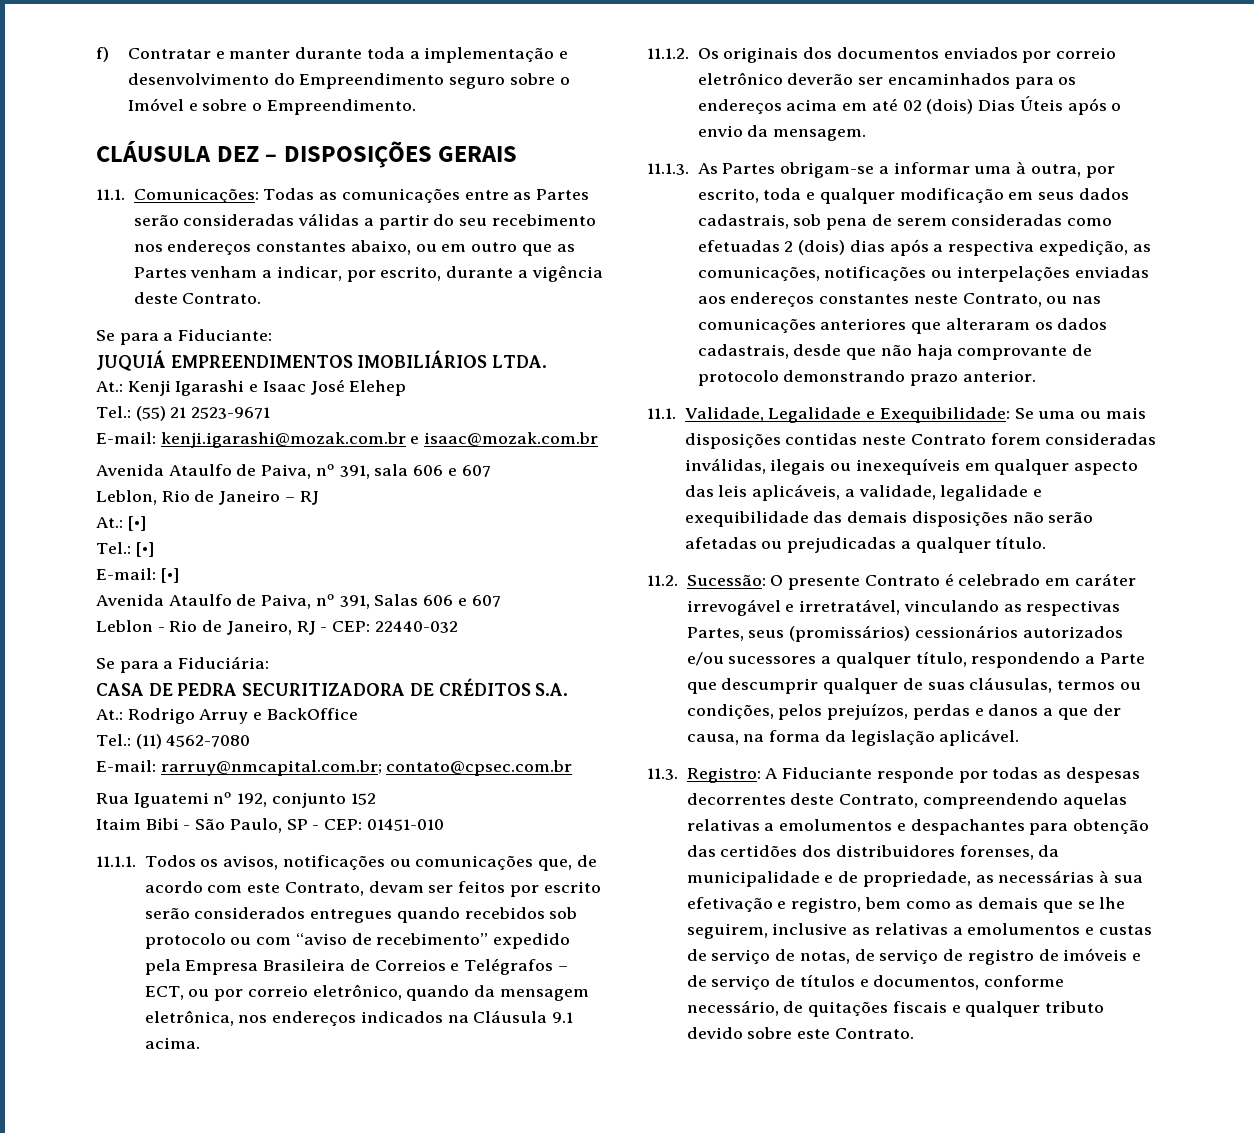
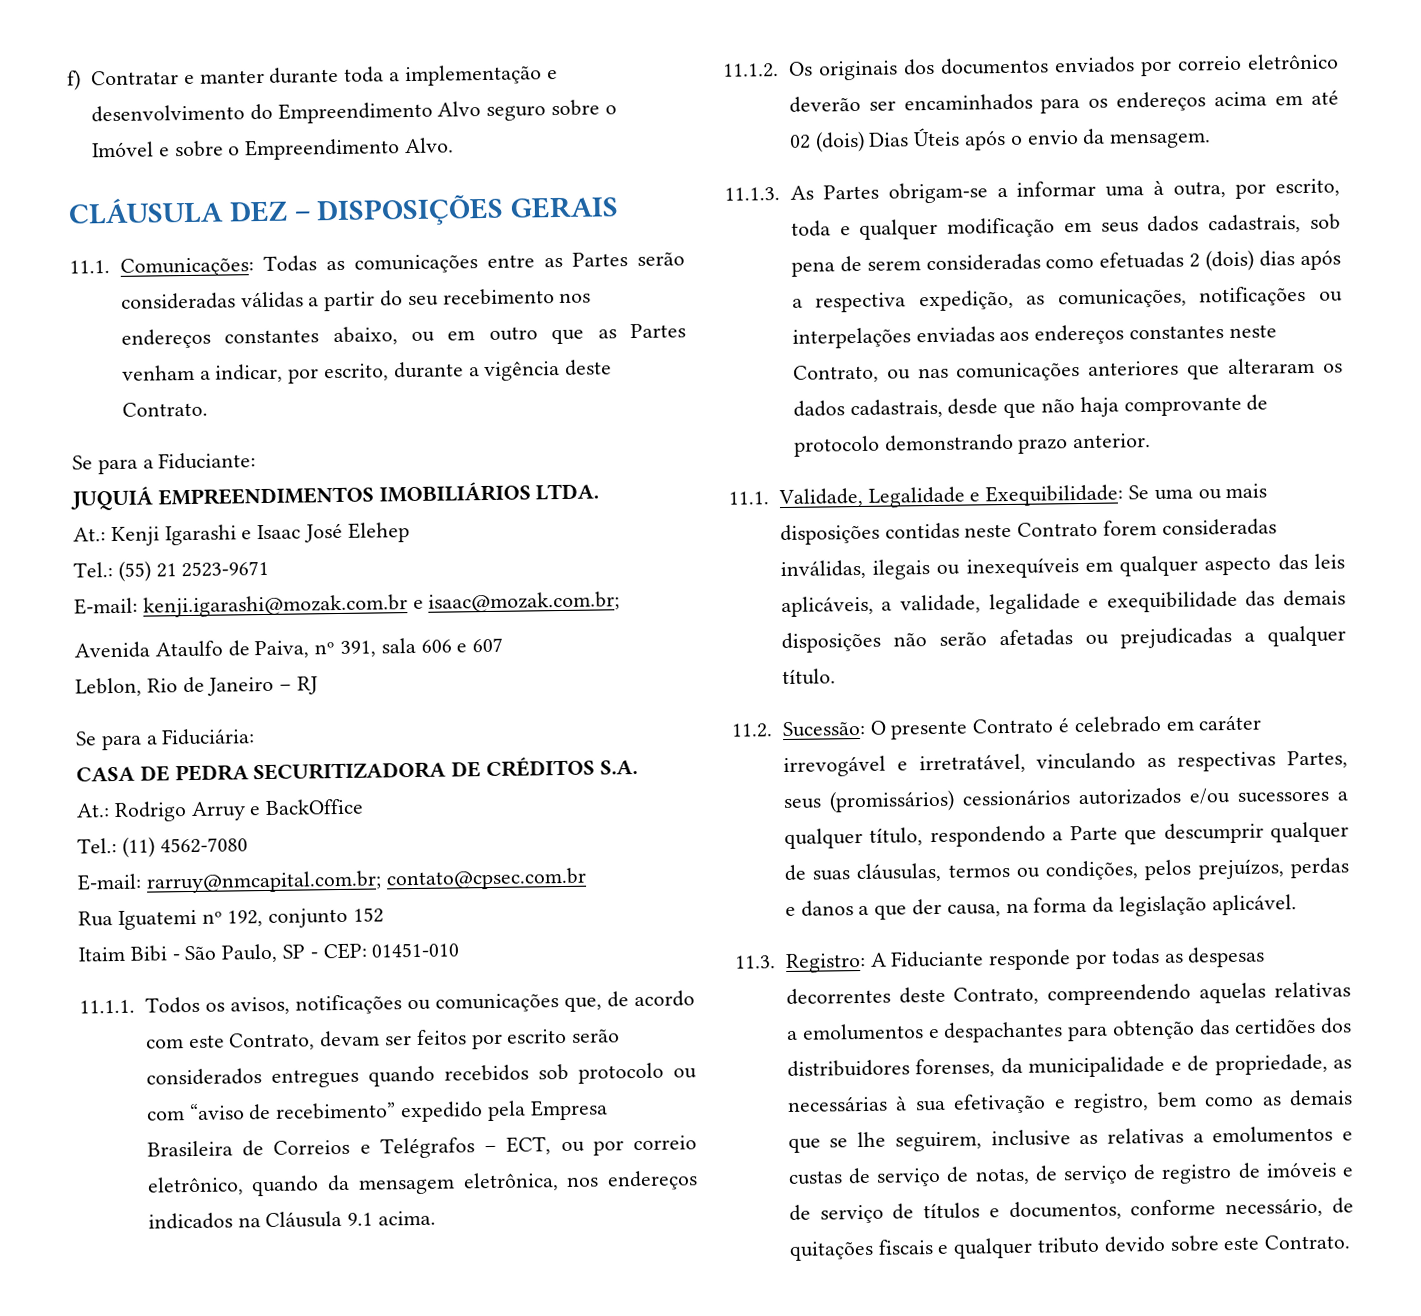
- f) Contratar e manter durante toda a implementação e desenvolvimento do Empreendimento seguro sobre o Imóvel e sobre o Empreendimento.
+ f) Contratar e manter durante toda a implementação e desenvolvimento do Empreendimento Alvo seguro sobre o Imóvel e sobre o Empreendimento Alvo.
- E-mail: kenji.igarashi@mozak.com.br e isaac@mozak.com.br
+ E-mail: kenji.igarashi@mozak.com.br e isaac@mozak.com.br;
- At.: [•]
- Tel.: [•]
- E-mail: [•]
- Avenida Ataulfo de Paiva, nº 391, Salas 606 e 607
- Leblon - Rio de Janeiro, RJ - CEP: 22440-032

